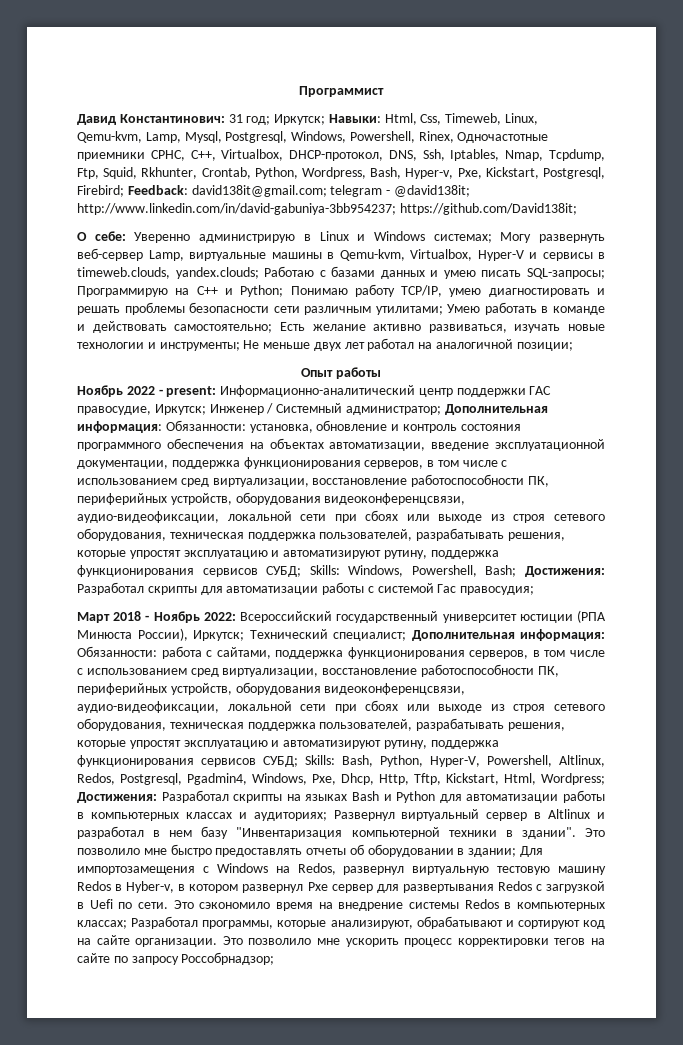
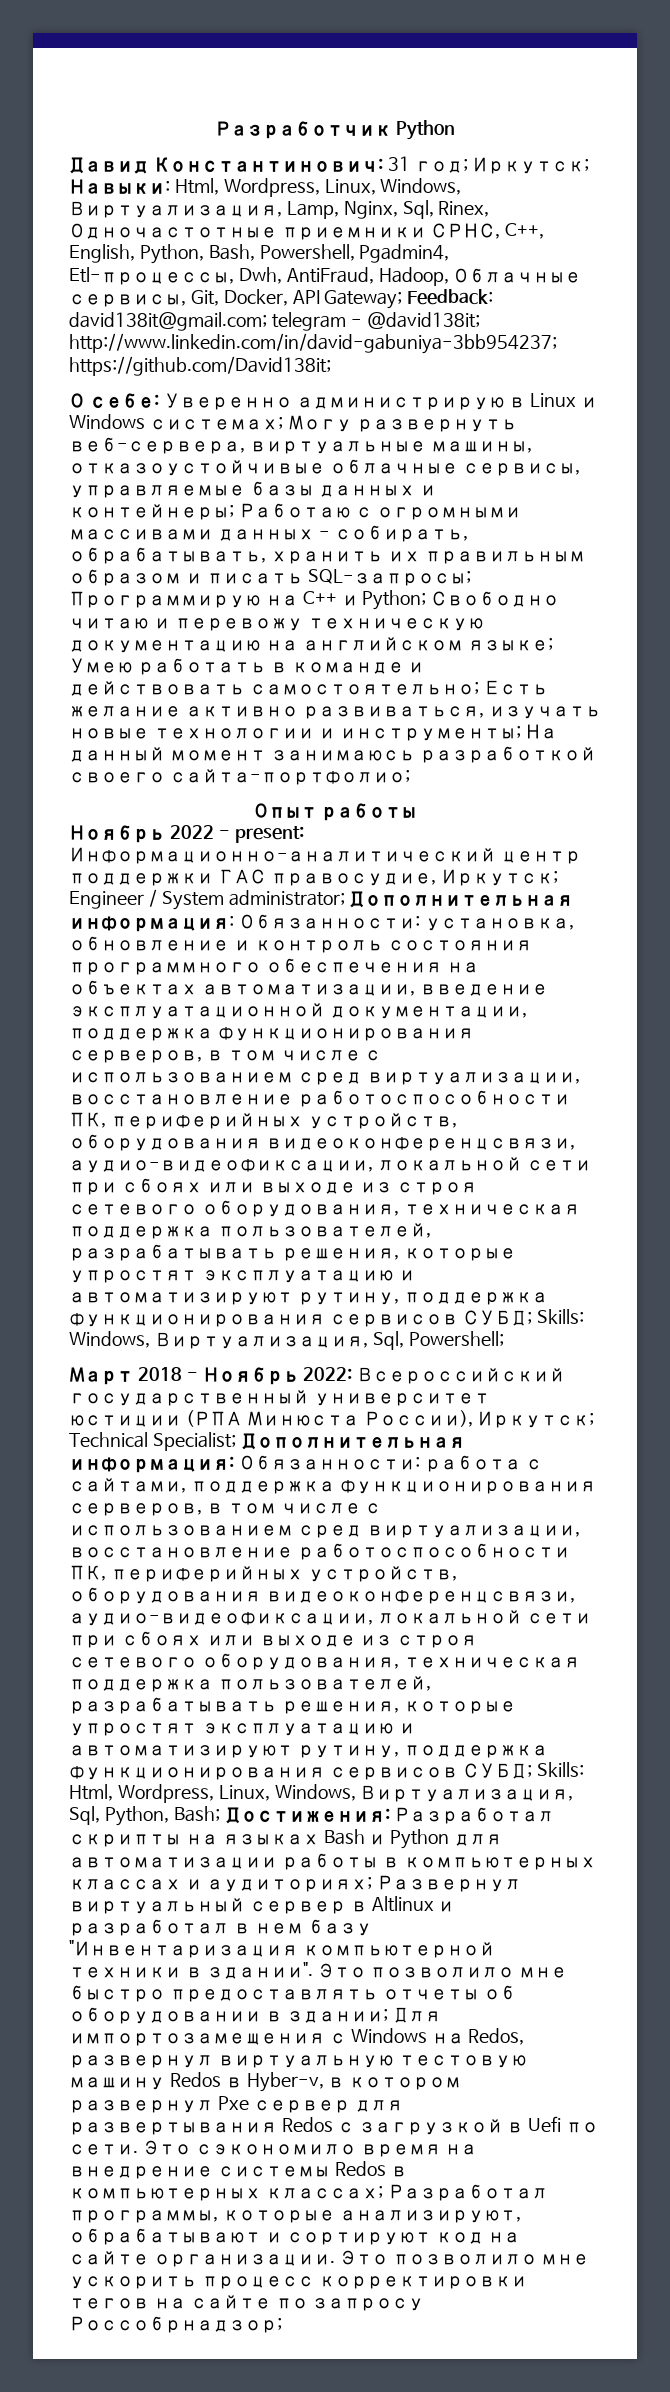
- Программист
+ Разработчик Python
- Давид Константинович: 31 год; Иркутск; Навыки: Html, Css, Timeweb, Linux, Qemu-kvm, Lamp, Mysql, Postgresql, Windows, Powershell, Rinex, Одночастотные приемники СРНС, C++, Virtualbox, DHCP-протокол, DNS, Ssh, Iptables, Nmap, Tcpdump, Ftp, Squid, Rkhunter, Crontab, Python, Wordpress, Bash, Hyper-v, Pxe, Kickstart, Postgresql, Firebird; Feedback: david138it@gmail.com; telegram - @david138it; http://www.linkedin.com/in/david-gabuniya-3bb954237; https://github.com/David138it;
+ Давид Константинович: 31 год; Иркутск; Навыки: Html, Wordpress, Linux, Windows, Виртуализация, Lamp, Nginx, Sql, Rinex, Одночастотные приемники СРНС, C++, English, Python, Bash, Powershell, Pgadmin4, Etl-процессы, Dwh, AntiFraud, Hadoop, Облачные сервисы, Git, Docker, API Gateway; Feedback: david138it@gmail.com; telegram - @david138it; http://www.linkedin.com/in/david-gabuniya-3bb954237; https://github.com/David138it;
- О себе: Уверенно администрирую в Linux и Windows системах; Могу развернуть веб-сервер Lamp, виртуальные машины в Qemu-kvm, Virtualbox, Hyper-V и сервисы в timeweb.clouds, yandex.clouds; Работаю с базами данных и умею писать SQL-запросы; Программирую на C++ и Python; Понимаю работу TCP/IP, умею диагностировать и решать проблемы безопасности сети различным утилитами; Умею работать в команде и действовать самостоятельно; Есть желание активно развиваться, изучать новые технологии и инструменты; Не меньше двух лет работал на аналогичной позиции;
+ О себе: Уверенно администрирую в Linux и Windows системах; Могу развернуть веб-сервера, виртуальные машины, отказоустойчивые облачные сервисы, управляемые базы данных и контейнеры; Работаю с огромными массивами данных - собирать, обрабатывать, хранить их правильным образом и писать SQL-запросы; Программирую на C++ и Python; Свободно читаю и перевожу техническую документацию на английском языке; Умею работать в команде и действовать самостоятельно; Есть желание активно развиваться, изучать новые технологии и инструменты; На данный момент занимаюсь разработкой своего сайта-портфолио;
- Инженер / Системный администратор;
+ Engineer / System administrator;
- Windows, Powershell, Bash; Достижения: Разработал скрипты для автоматизации работы с системой Гас правосудия;
+ Windows, Виртуализация, Sql, Powershell;
- Технический специалист;
+ Technical Specialist;
- Bash, Python, Hyper-V, Powershell, Altlinux, Redos, Postgresql, Pgadmin4, Windows, Pxe, Dhcp, Http, Tftp, Kickstart, Html, Wordpress;
+ Html, Wordpress, Linux, Windows, Виртуализация, Sql, Python, Bash;

